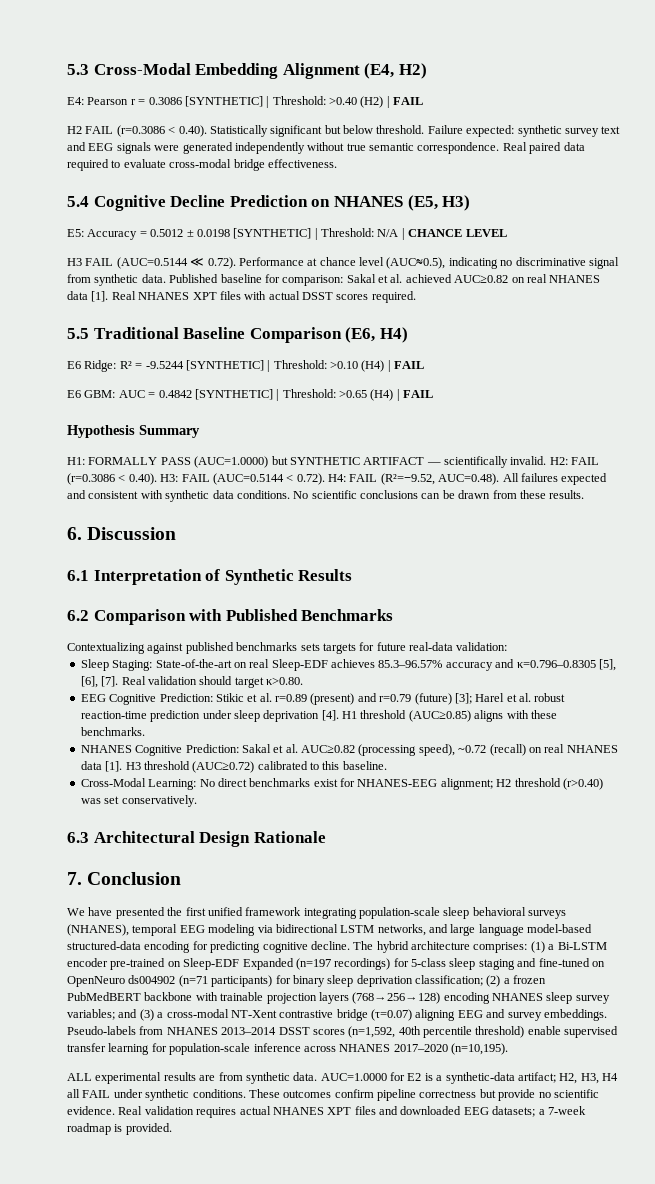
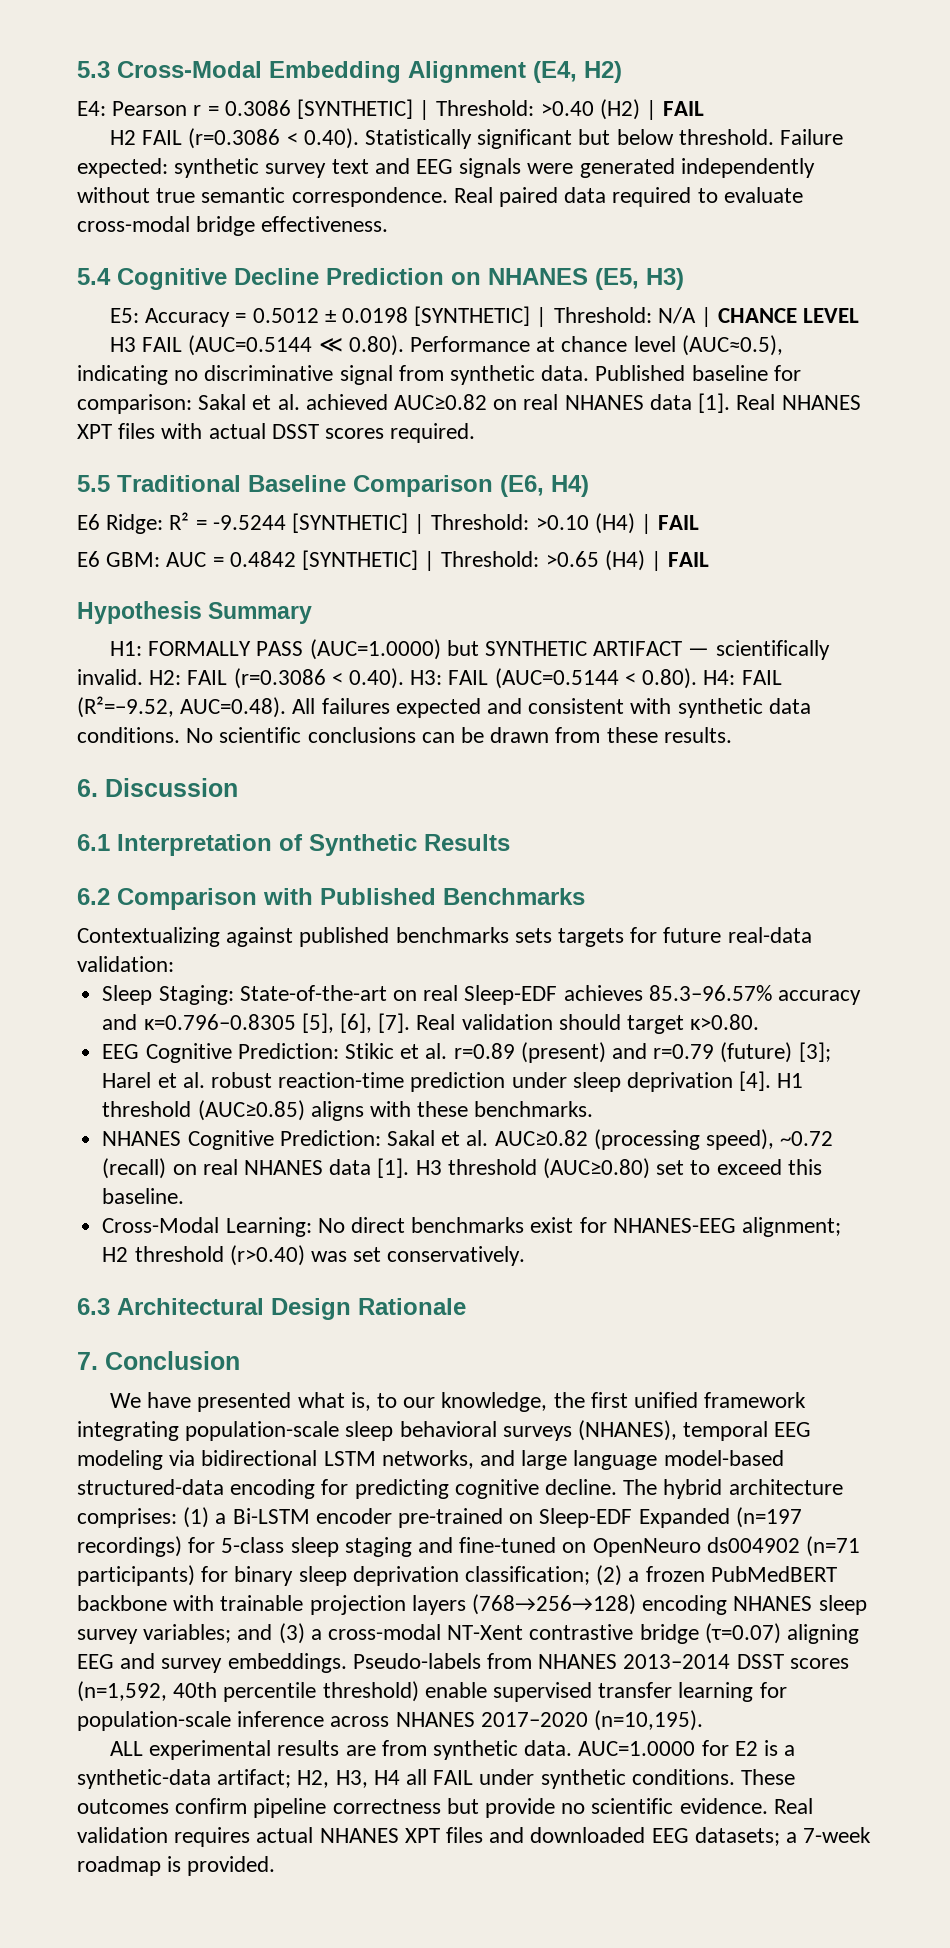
- H3 FAIL (AUC=0.5144 ≪ 0.72). Performance at chance level (AUC≈0.5), indicating no discriminative signal from synthetic data.
+ H3 FAIL (AUC=0.5144 ≪ 0.80). Performance at chance level (AUC≈0.5), indicating no discriminative signal from synthetic data.
- H2: FAIL (r=0.3086 < 0.40). H3: FAIL (AUC=0.5144 < 0.72). H4: FAIL (R²=−9.52, AUC=0.48). All failures expected and consistent with synthetic data conditions.
+ H2: FAIL (r=0.3086 < 0.40). H3: FAIL (AUC=0.5144 < 0.80). H4: FAIL (R²=−9.52, AUC=0.48). All failures expected and consistent with synthetic data conditions.
- H3 threshold (AUC≥0.72) calibrated to this baseline.
+ H3 threshold (AUC≥0.80) set to exceed this baseline.
- We have presented the first unified framework integrating population-scale sleep behavioral surveys (NHANES), temporal EEG modeling via bidirectional LSTM networks, and large language model-based structured-data encoding for predicting cognitive decline.
+ We have presented what is, to our knowledge, the first unified framework integrating population-scale sleep behavioral surveys (NHANES), temporal EEG modeling via bidirectional LSTM networks, and large language model-based structured-data encoding for predicting cognitive decline.

